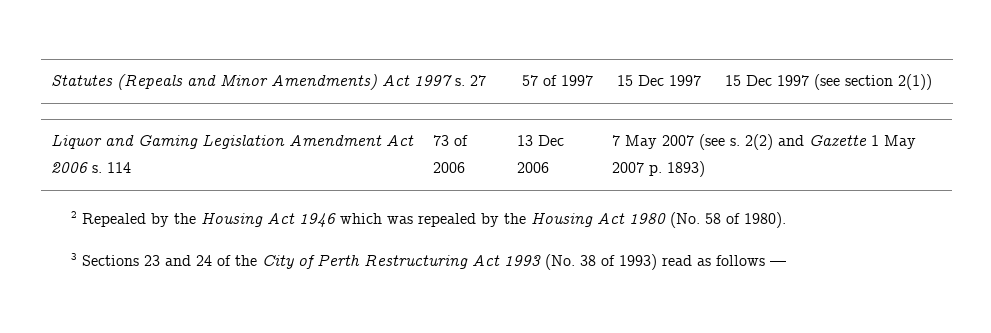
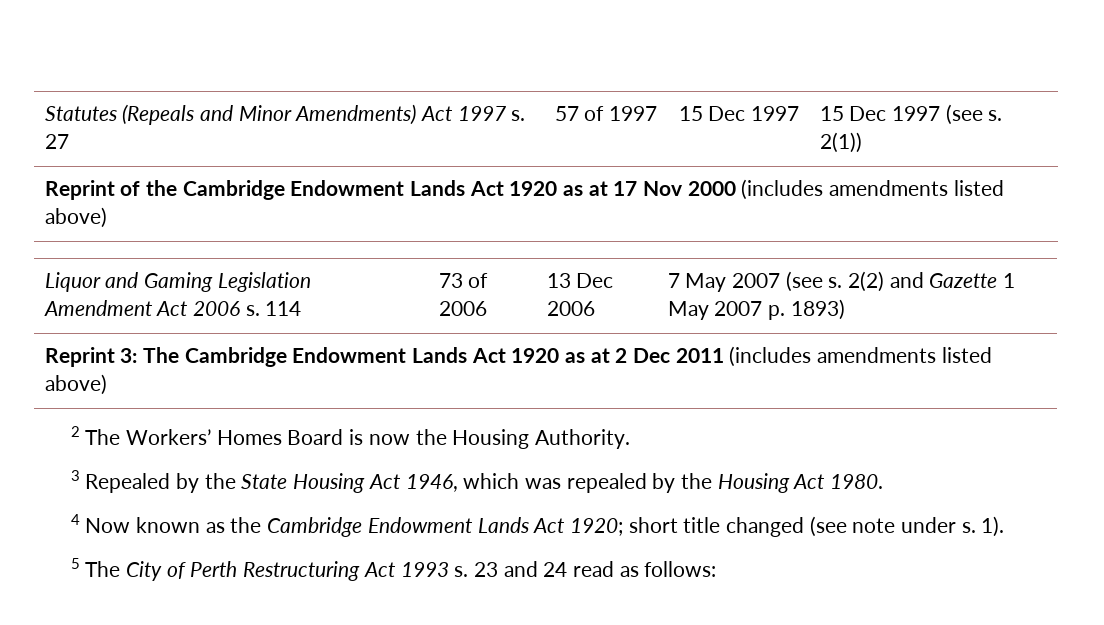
- Statutes (Repeals and Minor Amendments) Act 1997 s. 27 | 57 of 1997 | 15 Dec 1997 | 15 Dec 1997 (see section 2(1))
+ Statutes (Repeals and Minor Amendments) Act 1997 s. 27 | 57 of 1997 | 15 Dec 1997 | 15 Dec 1997 (see s. 2(1))
+ Reprint of the Cambridge Endowment Lands Act 1920 as at 17 Nov 2000 (includes amendments listed above)
- 2 Repealed by the Housing Act 1946 which was repealed by the Housing Act 1980 (No. 58 of 1980).
- 3 Sections 23 and 24 of the City of Perth Restructuring Act 1993 (No. 38 of 1993) read as follows —
+ Reprint 3: The Cambridge Endowment Lands Act 1920 as at 2 Dec 2011 (includes amendments listed above)
+ 2 The Workers’ Homes Board is now the Housing Authority.
+ 3 Repealed by the State Housing Act 1946, which was repealed by the Housing Act 1980.
+ 4 Now known as the Cambridge Endowment Lands Act 1920; short title changed (see note under s. 1).
+ 5 The City of Perth Restructuring Act 1993 s. 23 and 24 read as follows:

